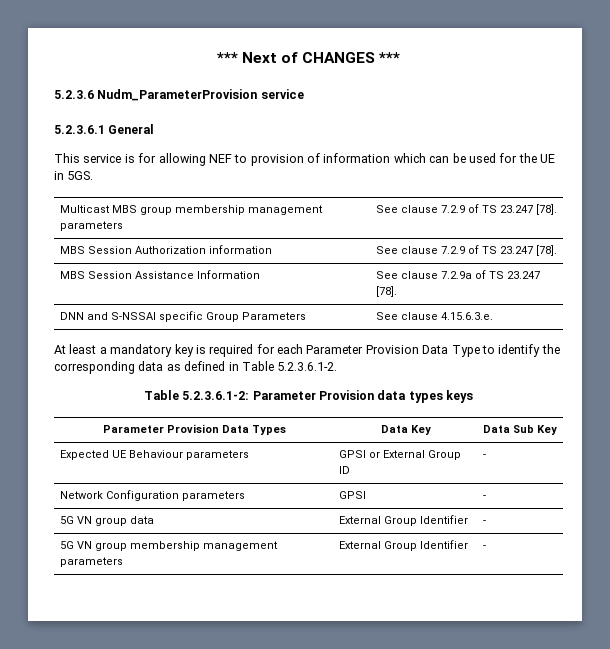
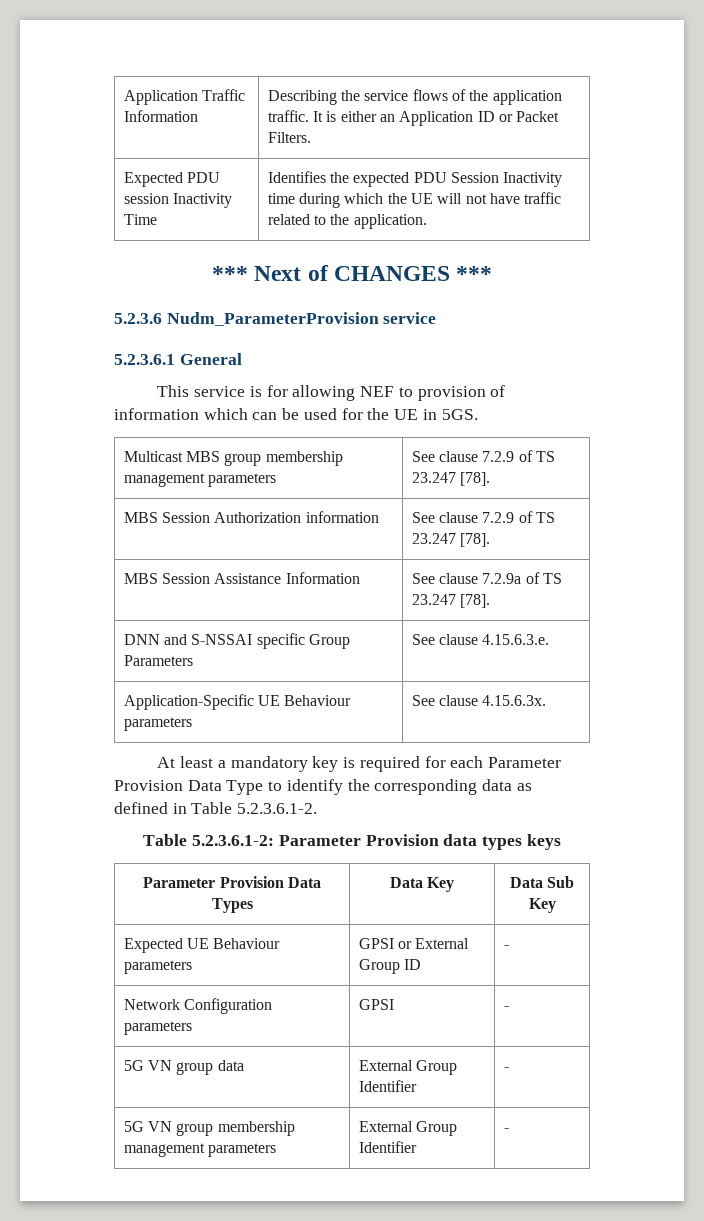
+ Application Traffic Information | Describing the service flows of the application traffic. It is either an Application ID or Packet Filters.
+ Expected PDU session Inactivity Time | Identifies the expected PDU Session Inactivity time during which the UE will not have traffic related to the application.
+ Application-Specific UE Behaviour parameters | See clause 4.15.6.3x.

